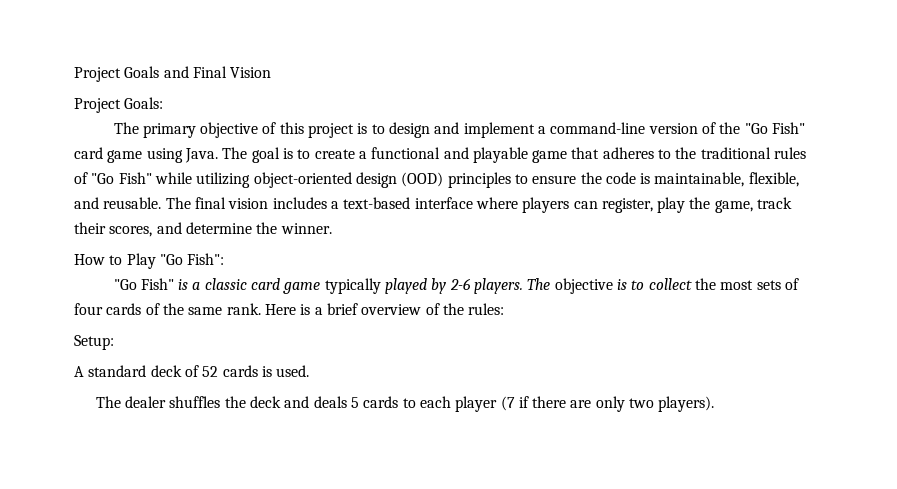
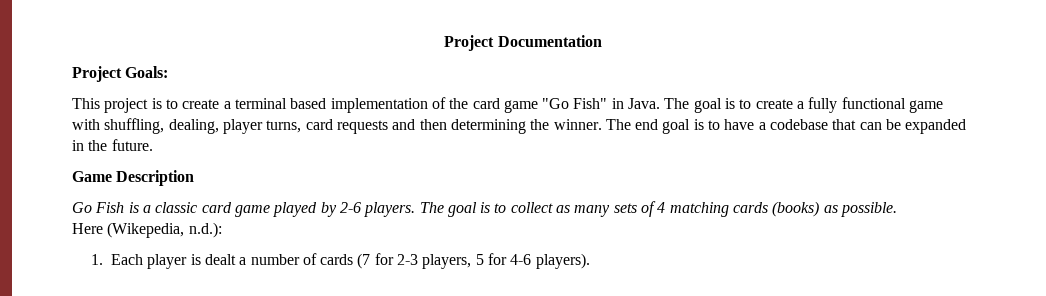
- Project Goals and Final Vision
+ Project Documentation
  Project Goals:
- The primary objective of this project is to design and implement a command-line version of the "Go Fish" card game using Java.
+ This project is to create a terminal based implementation of the card game "Go Fish" in Java.
- The goal is to create a functional and playable game that adheres to the traditional rules of "Go Fish" while utilizing object-oriented design (OOD) principles to ensure the code is maintainable, flexible, and reusable. The final vision includes a text-based interface where players can register, play the game, track their scores, and determine the winner.
- How to Play "Go Fish":
- "Go Fish" is a classic card game typically played by 2-6 players.
+ The goal is to create a fully functional game with shuffling, dealing, player turns, card requests and then determining the winner. The end goal is to have a codebase that can be expanded in the future.
+ Game Description
+ Go Fish is a classic card game played by 2-6 players.
- The objective is to collect the most sets of four cards of the same rank. Here is a brief overview of the rules:
- Setup:
- A standard deck of 52 cards is used.
- The dealer shuffles the deck and deals 5 cards to each player (7 if there are only two players).
+ The goal is to collect as many sets of 4 matching cards (books) as possible.
+ Here (Wikepedia, n.d.):
+ 1. Each player is dealt a number of cards (7 for 2-3 players, 5 for 4-6 players).

